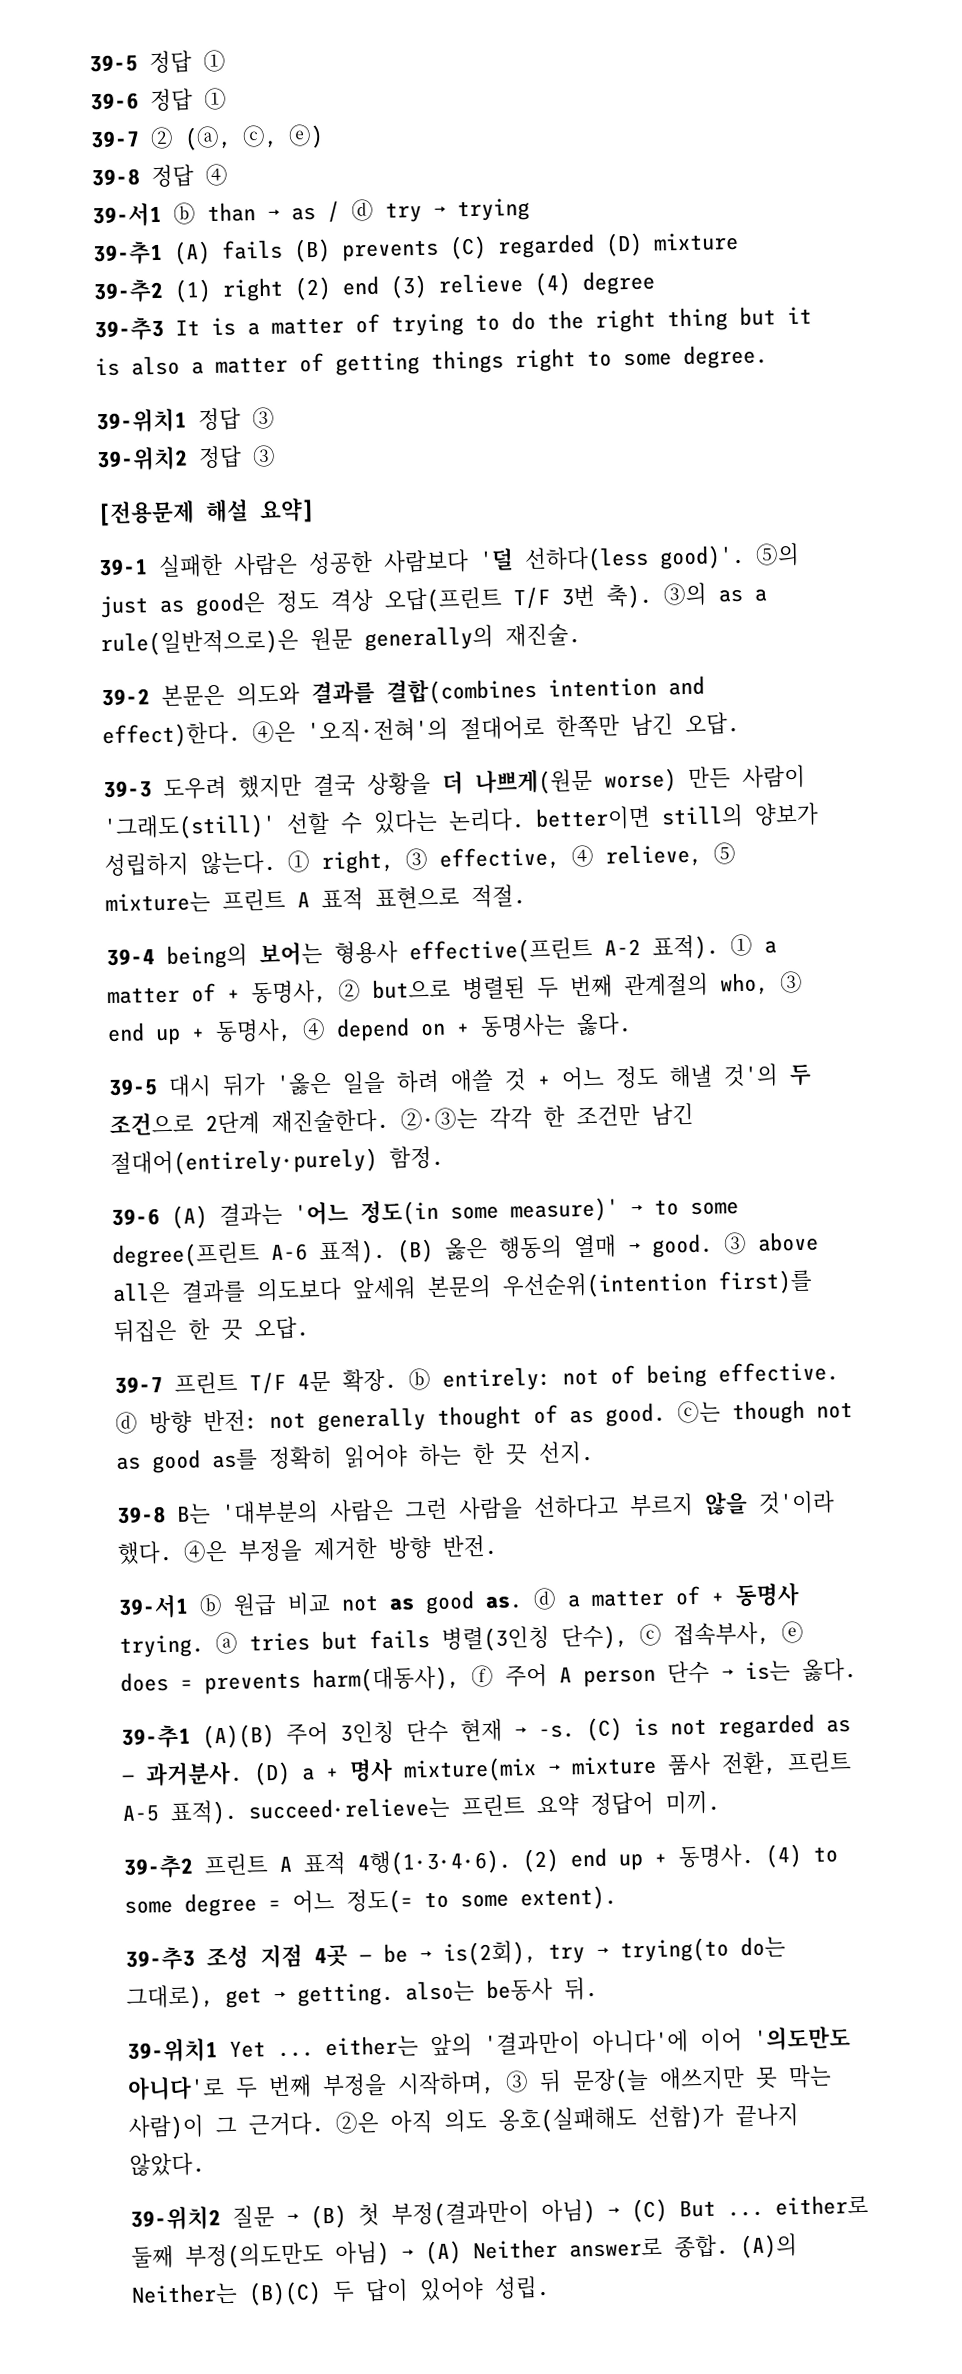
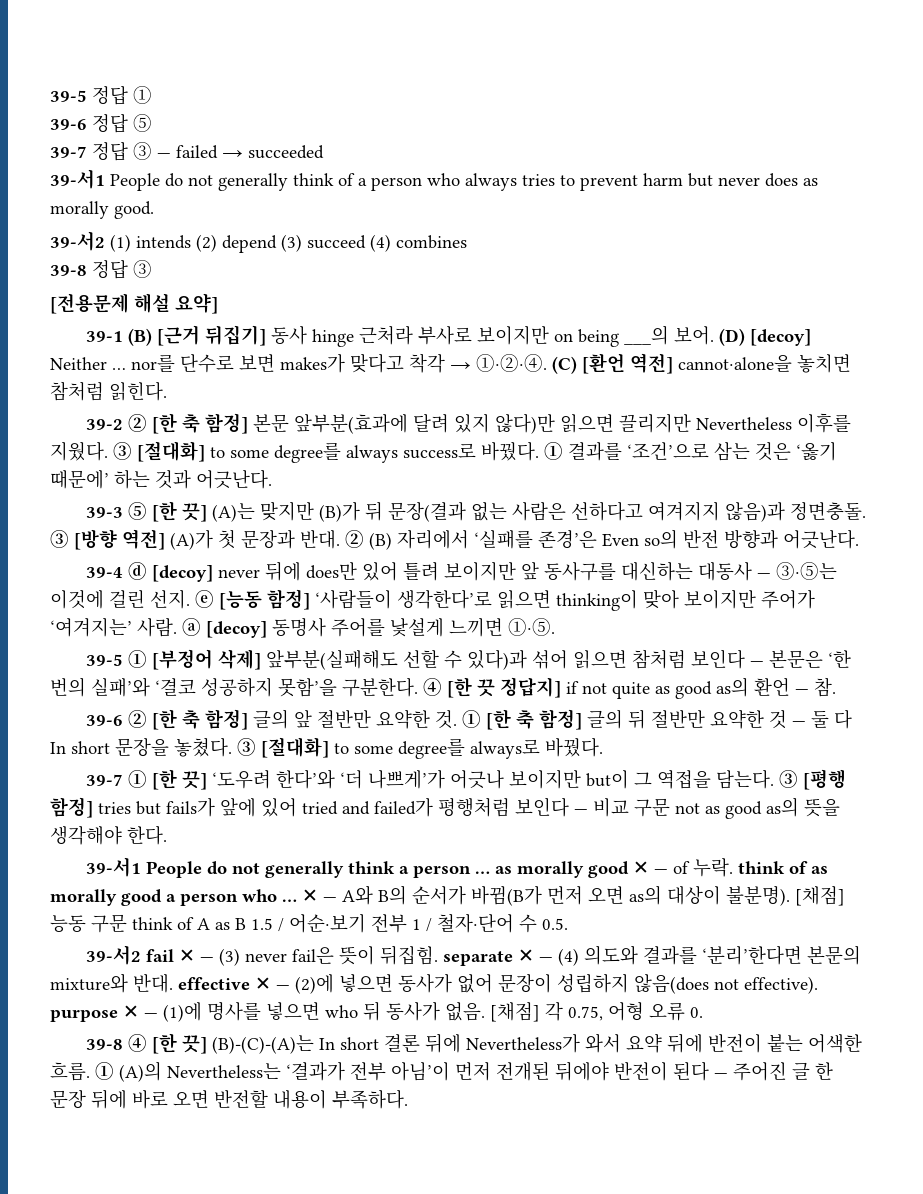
- 39-6 정답 ①
- 39-7 ② (ⓐ, ⓒ, ⓔ)
- 39-8 정답 ④
- 39-서1 ⓑ than → as / ⓓ try → trying
- 39-추1 (A) fails (B) prevents (C) regarded (D) mixture
- 39-추2 (1) right (2) end (3) relieve (4) degree
- 39-추3 It is a matter of trying to do the right thing but it is also a matter of getting things right to some degree.
- 39-위치1 정답 ③
- 39-위치2 정답 ③
+ 39-6 정답 ⑤
+ 39-7 정답 ③ — failed → succeeded
+ 39-서1 People do not generally think of a person who always tries to prevent harm but never does as morally good.
+ 39-서2 (1) intends (2) depend (3) succeed (4) combines
+ 39-8 정답 ③
- 39-1 실패한 사람은 성공한 사람보다 '덜 선하다(less good)'. ⑤의 just as good은 정도 격상 오답(프린트 T/F 3번 축). ③의 as a rule(일반적으로)은 원문 generally의 재진술.
- 39-2 본문은 의도와 결과를 결합(combines intention and effect)한다. ④은 '오직·전혀'의 절대어로 한쪽만 남긴 오답.
- 39-3 도우려 했지만 결국 상황을 더 나쁘게(원문 worse) 만든 사람이 '그래도(still)' 선할 수 있다는 논리다. better이면 still의 양보가 성립하지 않는다. ① right, ③ effective, ④ relieve, ⑤ mixture는 프린트 A 표적 표현으로 적절.
- 39-4 being의 보어는 형용사 effective(프린트 A-2 표적). ① a matter of + 동명사, ② but으로 병렬된 두 번째 관계절의 who, ③ end up + 동명사, ④ depend on + 동명사는 옳다.
- 39-5 대시 뒤가 '옳은 일을 하려 애쓸 것 + 어느 정도 해낼 것'의 두 조건으로 2단계 재진술한다. ②·③는 각각 한 조건만 남긴 절대어(entirely·purely) 함정.
- 39-6 (A) 결과는 '어느 정도(in some measure)' → to some degree(프린트 A-6 표적). (B) 옳은 행동의 열매 → good. ③ above all은 결과를 의도보다 앞세워 본문의 우선순위(intention first)를 뒤집은 한 끗 오답.
- 39-7 프린트 T/F 4문 확장. ⓑ entirely: not of being effective. ⓓ 방향 반전: not generally thought of as good. ⓒ는 though not as good as를 정확히 읽어야 하는 한 끗 선지.
- 39-8 B는 '대부분의 사람은 그런 사람을 선하다고 부르지 않을 것'이라 했다. ④은 부정을 제거한 방향 반전.
- 39-서1 ⓑ 원급 비교 not as good as. ⓓ a matter of + 동명사 trying. ⓐ tries but fails 병렬(3인칭 단수), ⓒ 접속부사, ⓔ does = prevents harm(대동사), ⓕ 주어 A person 단수 → is는 옳다.
- 39-추1 (A)(B) 주어 3인칭 단수 현재 → -s. (C) is not regarded as — 과거분사. (D) a + 명사 mixture(mix → mixture 품사 전환, 프린트 A-5 표적). succeed·relieve는 프린트 요약 정답어 미끼.
- 39-추2 프린트 A 표적 4행(1·3·4·6). (2) end up + 동명사. (4) to some degree = 어느 정도(= to some extent).
- 39-추3 조성 지점 4곳 — be → is(2회), try → trying(to do는 그대로), get → getting. also는 be동사 뒤.
- 39-위치1 Yet ... either는 앞의 '결과만이 아니다'에 이어 '의도만도 아니다'로 두 번째 부정을 시작하며, ③ 뒤 문장(늘 애쓰지만 못 막는 사람)이 그 근거다. ②은 아직 의도 옹호(실패해도 선함)가 끝나지 않았다.
- 39-위치2 질문 → (B) 첫 부정(결과만이 아님) → (C) But ... either로 둘째 부정(의도만도 아님) → (A) Neither answer로 종합. (A)의 Neither는 (B)(C) 두 답이 있어야 성립.
+ 39-1 (B) [근거 뒤집기] 동사 hinge 근처라 부사로 보이지만 on being ___의 보어. (D) [decoy] Neither … nor를 단수로 보면 makes가 맞다고 착각 → ①·②·④. (C) [환언 역전] cannot·alone을 놓치면 참처럼 읽힌다.
+ 39-2 ② [한 축 함정] 본문 앞부분(효과에 달려 있지 않다)만 읽으면 끌리지만 Nevertheless 이후를 지웠다. ③ [절대화] to some degree를 always success로 바꿨다. ① 결과를 ‘조건’으로 삼는 것은 ‘옳기 때문에’ 하는 것과 어긋난다.
+ 39-3 ⑤ [한 끗] (A)는 맞지만 (B)가 뒤 문장(결과 없는 사람은 선하다고 여겨지지 않음)과 정면충돌. ③ [방향 역전] (A)가 첫 문장과 반대. ② (B) 자리에서 ‘실패를 존경’은 Even so의 반전 방향과 어긋난다.
+ 39-4 ⓓ [decoy] never 뒤에 does만 있어 틀려 보이지만 앞 동사구를 대신하는 대동사 — ③·⑤는 이것에 걸린 선지. ⓔ [능동 함정] ‘사람들이 생각한다’로 읽으면 thinking이 맞아 보이지만 주어가 ‘여겨지는’ 사람. ⓐ [decoy] 동명사 주어를 낯설게 느끼면 ①·⑤.
+ 39-5 ① [부정어 삭제] 앞부분(실패해도 선할 수 있다)과 섞어 읽으면 참처럼 보인다 — 본문은 ‘한 번의 실패’와 ‘결코 성공하지 못함’을 구분한다. ④ [한 끗 정답지] if not quite as good as의 환언 — 참.
+ 39-6 ② [한 축 함정] 글의 앞 절반만 요약한 것. ① [한 축 함정] 글의 뒤 절반만 요약한 것 — 둘 다 In short 문장을 놓쳤다. ③ [절대화] to some degree를 always로 바꿨다.
+ 39-7 ① [한 끗] ‘도우려 한다’와 ‘더 나쁘게’가 어긋나 보이지만 but이 그 역접을 담는다. ③ [평행 함정] tries but fails가 앞에 있어 tried and failed가 평행처럼 보인다 — 비교 구문 not as good as의 뜻을 생각해야 한다.
+ 39-서1 People do not generally think a person … as morally good ✕ — of 누락. think of as morally good a person who … ✕ — A와 B의 순서가 바뀜(B가 먼저 오면 as의 대상이 불분명). [채점] 능동 구문 think of A as B 1.5 / 어순·보기 전부 1 / 철자·단어 수 0.5.
+ 39-서2 fail ✕ — (3) never fail은 뜻이 뒤집힘. separate ✕ — (4) 의도와 결과를 ‘분리’한다면 본문의 mixture와 반대. effective ✕ — (2)에 넣으면 동사가 없어 문장이 성립하지 않음(does not effective). purpose ✕ — (1)에 명사를 넣으면 who 뒤 동사가 없음. [채점] 각 0.75, 어형 오류 0.
+ 39-8 ④ [한 끗] (B)-(C)-(A)는 In short 결론 뒤에 Nevertheless가 와서 요약 뒤에 반전이 붙는 어색한 흐름. ① (A)의 Nevertheless는 ‘결과가 전부 아님’이 먼저 전개된 뒤에야 반전이 된다 — 주어진 글 한 문장 뒤에 바로 오면 반전할 내용이 부족하다.

